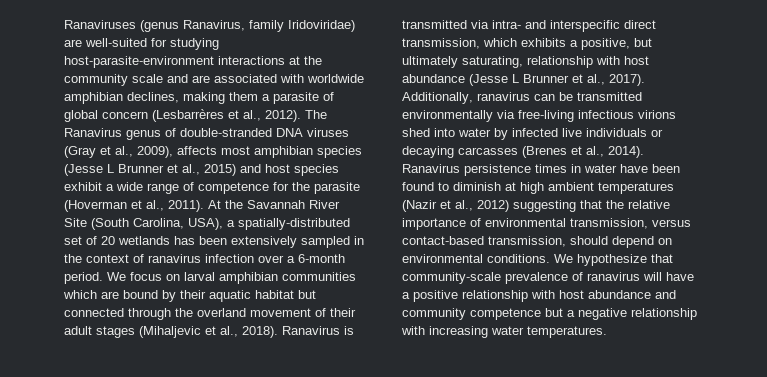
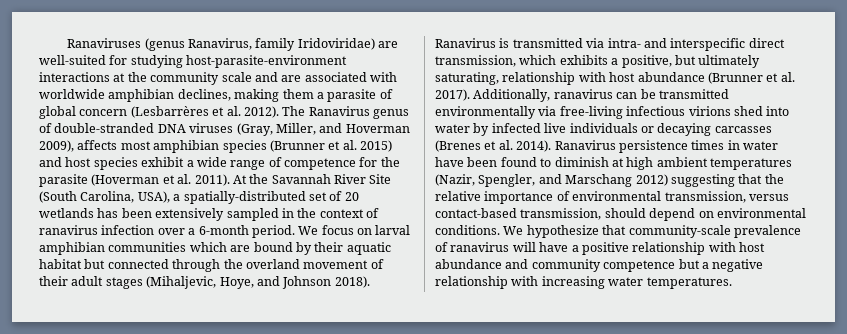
- Ranaviruses (genus Ranavirus, family Iridoviridae) are well-suited for studying host-parasite-environment interactions at the community scale and are associated with worldwide amphibian declines, making them a parasite of global concern (Lesbarrères et al., 2012).
+ Ranaviruses (genus Ranavirus, family Iridoviridae) are well-suited for studying host-parasite-environment interactions at the community scale and are associated with worldwide amphibian declines, making them a parasite of global concern (Lesbarrères et al. 2012).
- The Ranavirus genus of double-stranded DNA viruses (Gray et al., 2009), affects most amphibian species (Jesse L Brunner et al., 2015) and host species exhibit a wide range of competence for the parasite (Hoverman et al., 2011).
+ The Ranavirus genus of double-stranded DNA viruses (Gray, Miller, and Hoverman 2009), affects most amphibian species (Brunner et al. 2015) and host species exhibit a wide range of competence for the parasite (Hoverman et al. 2011).
- We focus on larval amphibian communities which are bound by their aquatic habitat but connected through the overland movement of their adult stages (Mihaljevic et al., 2018).
+ We focus on larval amphibian communities which are bound by their aquatic habitat but connected through the overland movement of their adult stages (Mihaljevic, Hoye, and Johnson 2018).
- Ranavirus is transmitted via intra- and interspecific direct transmission, which exhibits a positive, but ultimately saturating, relationship with host abundance (Jesse L Brunner et al., 2017).
+ Ranavirus is transmitted via intra- and interspecific direct transmission, which exhibits a positive, but ultimately saturating, relationship with host abundance (Brunner et al. 2017).
- Additionally, ranavirus can be transmitted environmentally via free-living infectious virions shed into water by infected live individuals or decaying carcasses (Brenes et al., 2014).
+ Additionally, ranavirus can be transmitted environmentally via free-living infectious virions shed into water by infected live individuals or decaying carcasses (Brenes et al. 2014).
- Ranavirus persistence times in water have been found to diminish at high ambient temperatures (Nazir et al., 2012) suggesting that the relative importance of environmental transmission, versus contact-based transmission, should depend on environmental conditions.
+ Ranavirus persistence times in water have been found to diminish at high ambient temperatures (Nazir, Spengler, and Marschang 2012) suggesting that the relative importance of environmental transmission, versus contact-based transmission, should depend on environmental conditions.

